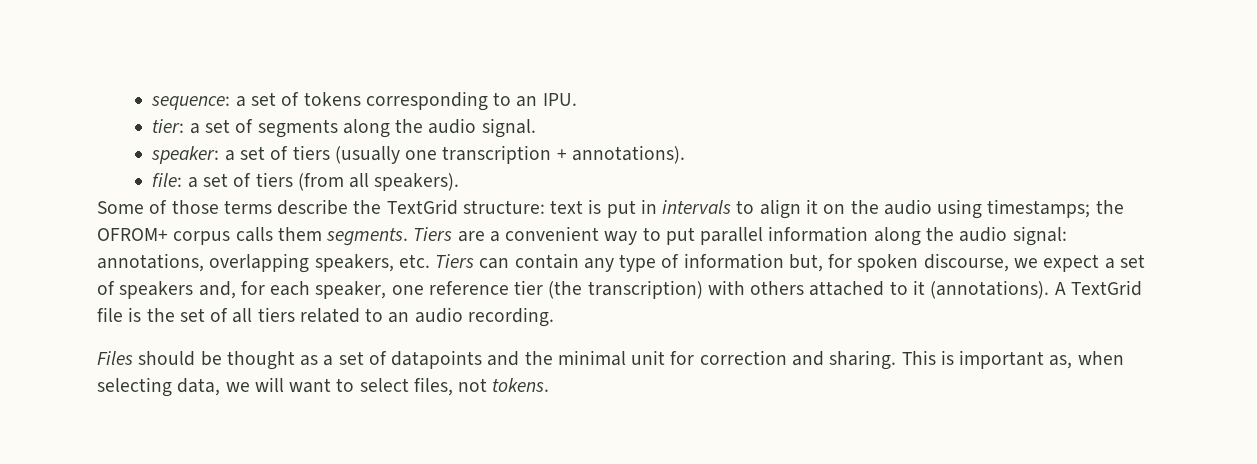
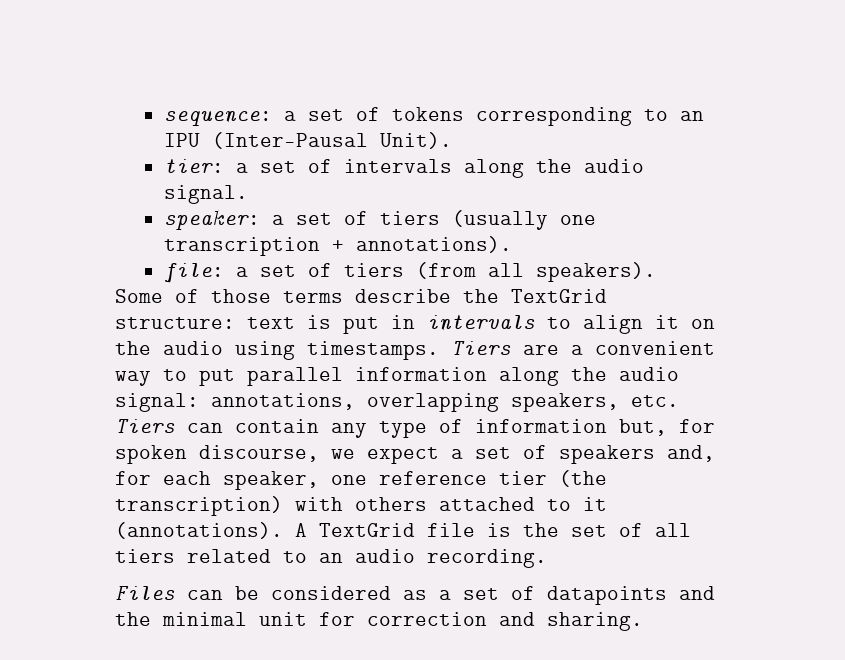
- sequence: a set of tokens corresponding to an IPU.
+ sequence: a set of tokens corresponding to an IPU (Inter-Pausal Unit).
- tier: a set of segments along the audio signal.
+ tier: a set of intervals along the audio signal.
- Some of those terms describe the TextGrid structure: text is put in intervals to align it on the audio using timestamps; the OFROM+ corpus calls them segments.
+ Some of those terms describe the TextGrid structure: text is put in intervals to align it on the audio using timestamps.
- Files should be thought as a set of datapoints and the minimal unit for correction and sharing. This is important as, when selecting data, we will want to select files, not tokens.
+ Files can be considered as a set of datapoints and the minimal unit for correction and sharing.

